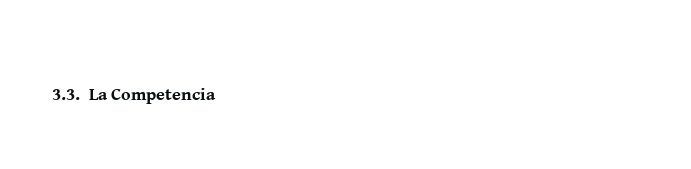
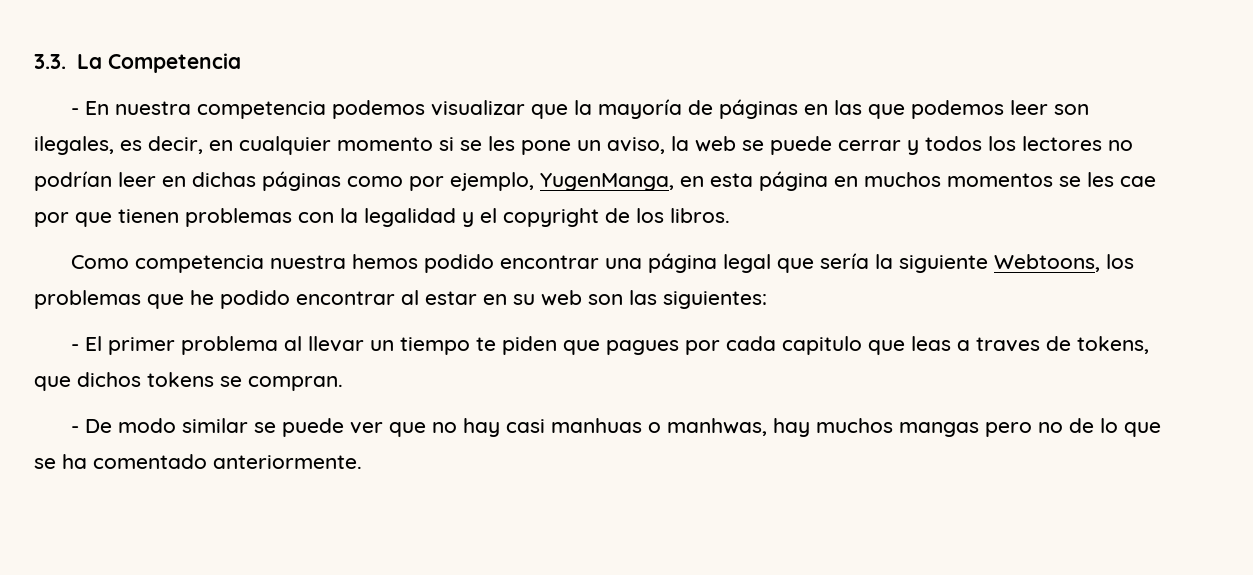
+ - En nuestra competencia podemos visualizar que la mayoría de páginas en las que podemos leer son ilegales, es decir, en cualquier momento si se les pone un aviso, la web se puede cerrar y todos los lectores no podrían leer en dichas páginas como por ejemplo, YugenManga, en esta página en muchos momentos se les cae por que tienen problemas con la legalidad y el copyright de los libros.
+ Como competencia nuestra hemos podido encontrar una página legal que sería la siguiente Webtoons, los problemas que he podido encontrar al estar en su web son las siguientes:
+ - El primer problema al llevar un tiempo te piden que pagues por cada capitulo que leas a traves de tokens, que dichos tokens se compran.
+ - De modo similar se puede ver que no hay casi manhuas o manhwas, hay muchos mangas pero no de lo que se ha comentado anteriormente.

